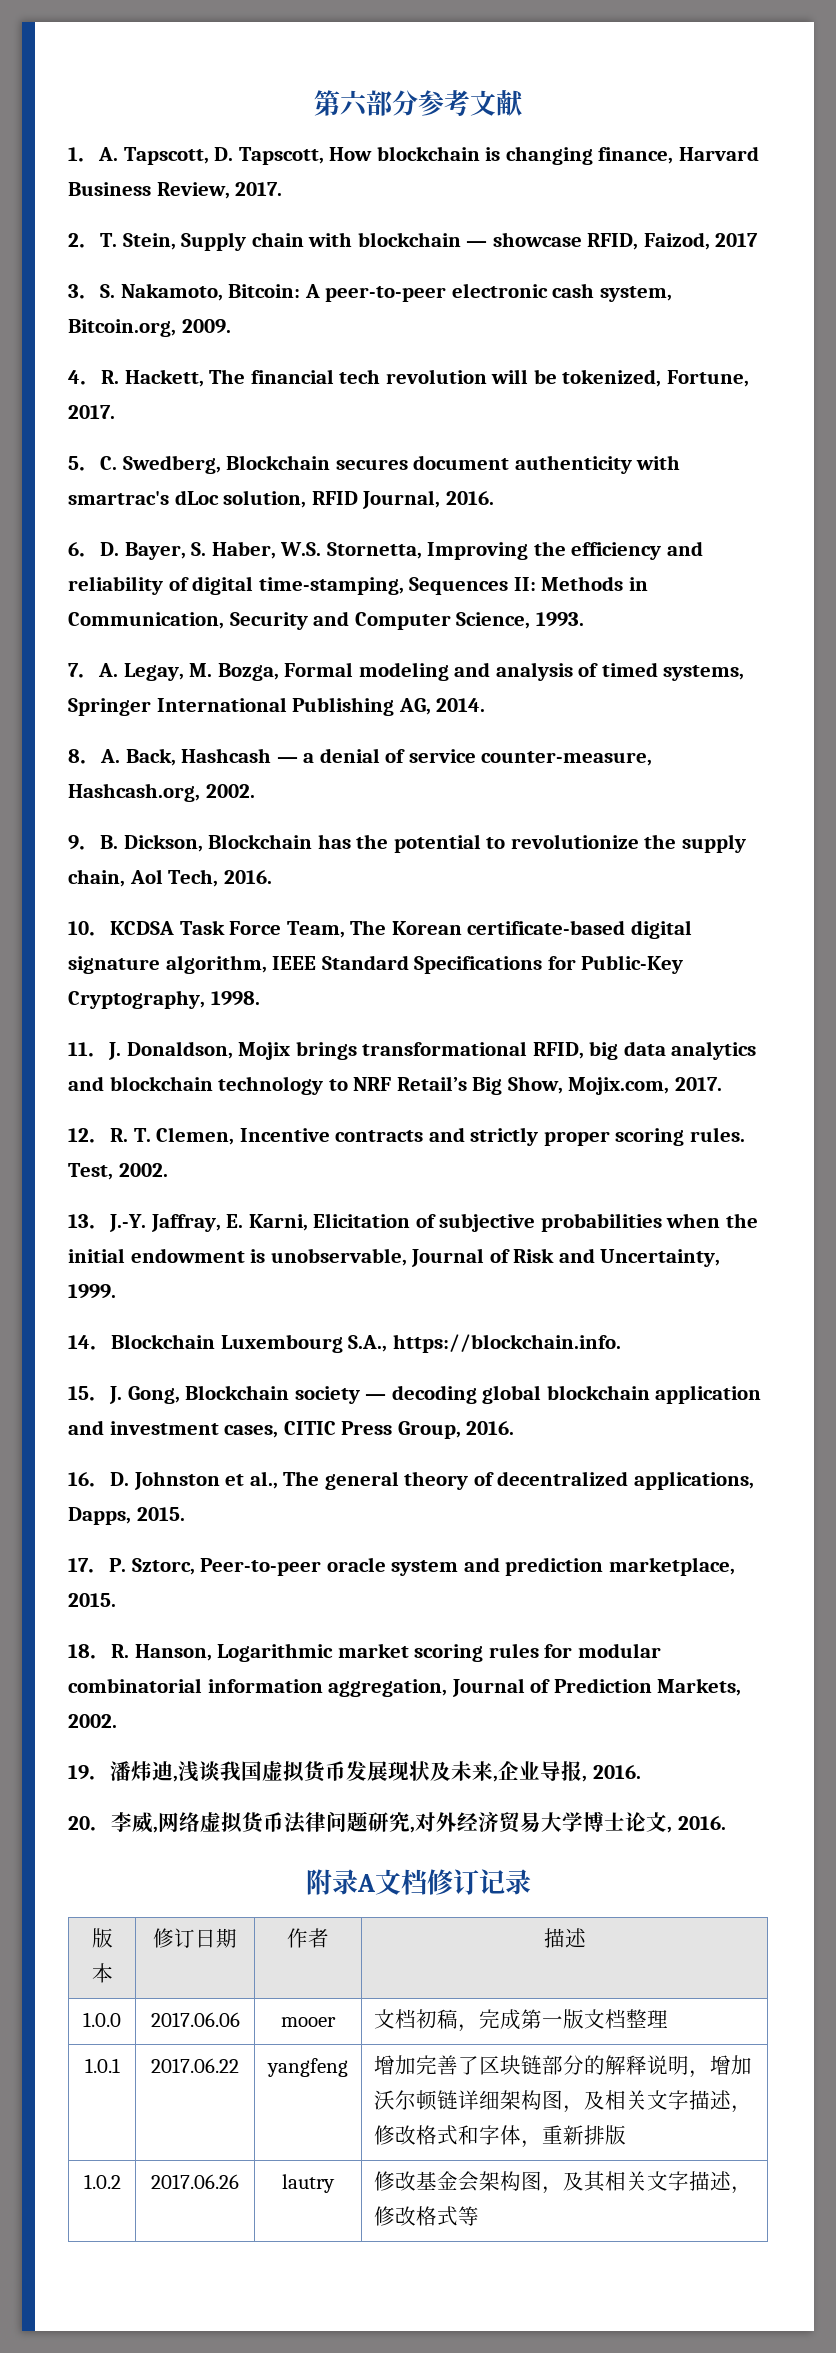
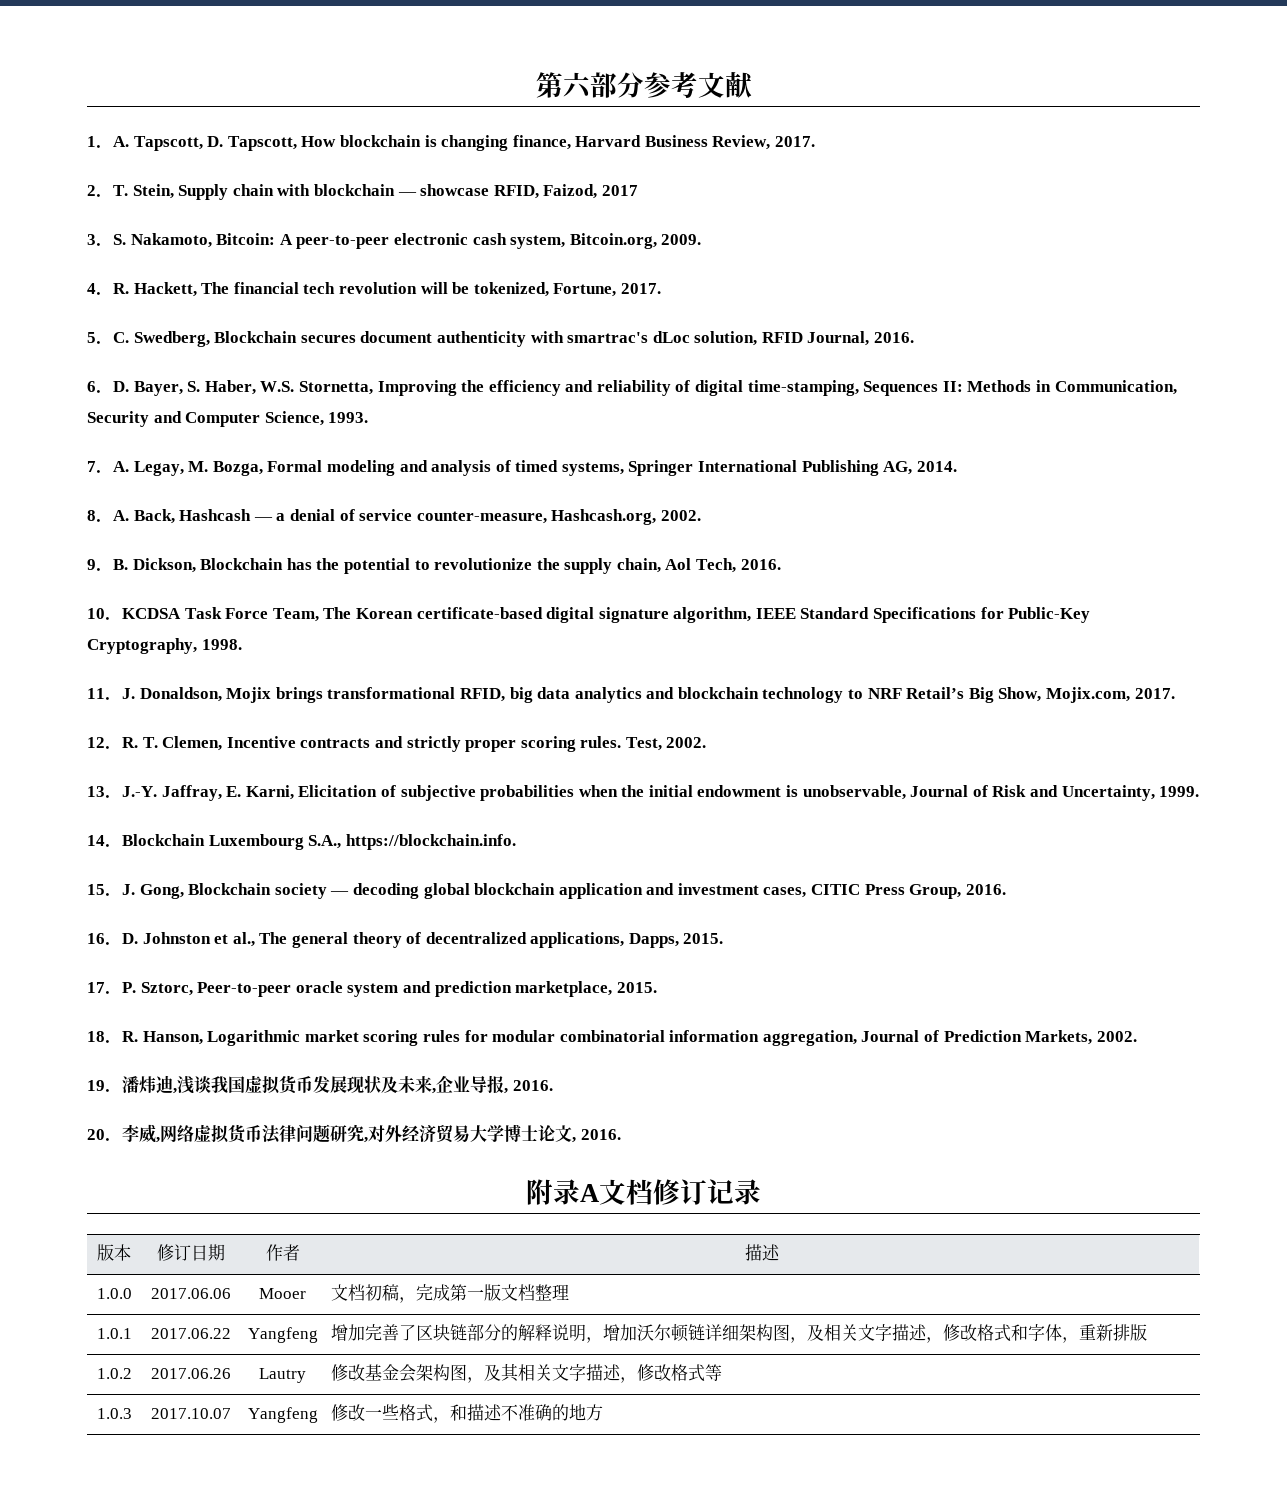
- 1.0.0 | 2017.06.06 | mooer | 文档初稿，完成第一版文档整理
+ 1.0.0 | 2017.06.06 | Mooer | 文档初稿，完成第一版文档整理
- 1.0.1 | 2017.06.22 | yangfeng | 增加完善了区块链部分的解释说明，增加沃尔顿链详细架构图，及相关文字描述，修改格式和字体，重新排版
+ 1.0.1 | 2017.06.22 | Yangfeng | 增加完善了区块链部分的解释说明，增加沃尔顿链详细架构图，及相关文字描述，修改格式和字体，重新排版
- 1.0.2 | 2017.06.26 | lautry | 修改基金会架构图，及其相关文字描述，修改格式等
+ 1.0.2 | 2017.06.26 | Lautry | 修改基金会架构图，及其相关文字描述，修改格式等
+ 1.0.3 | 2017.10.07 | Yangfeng | 修改一些格式，和描述不准确的地方

